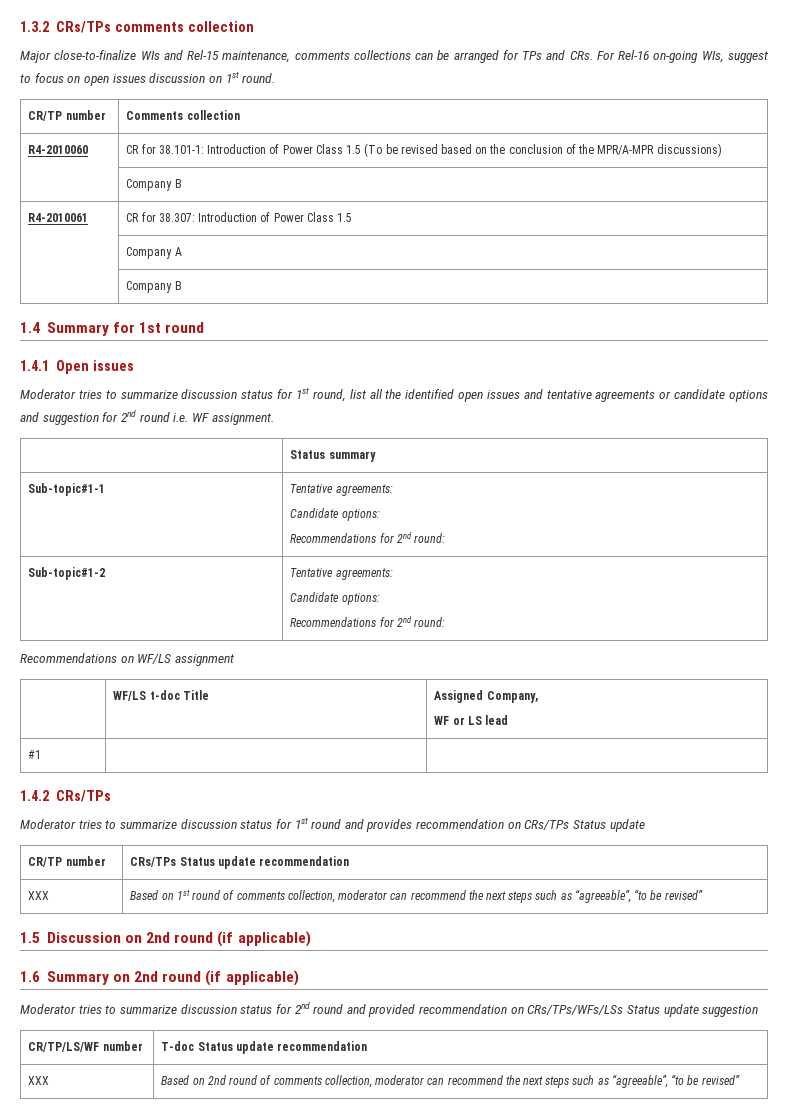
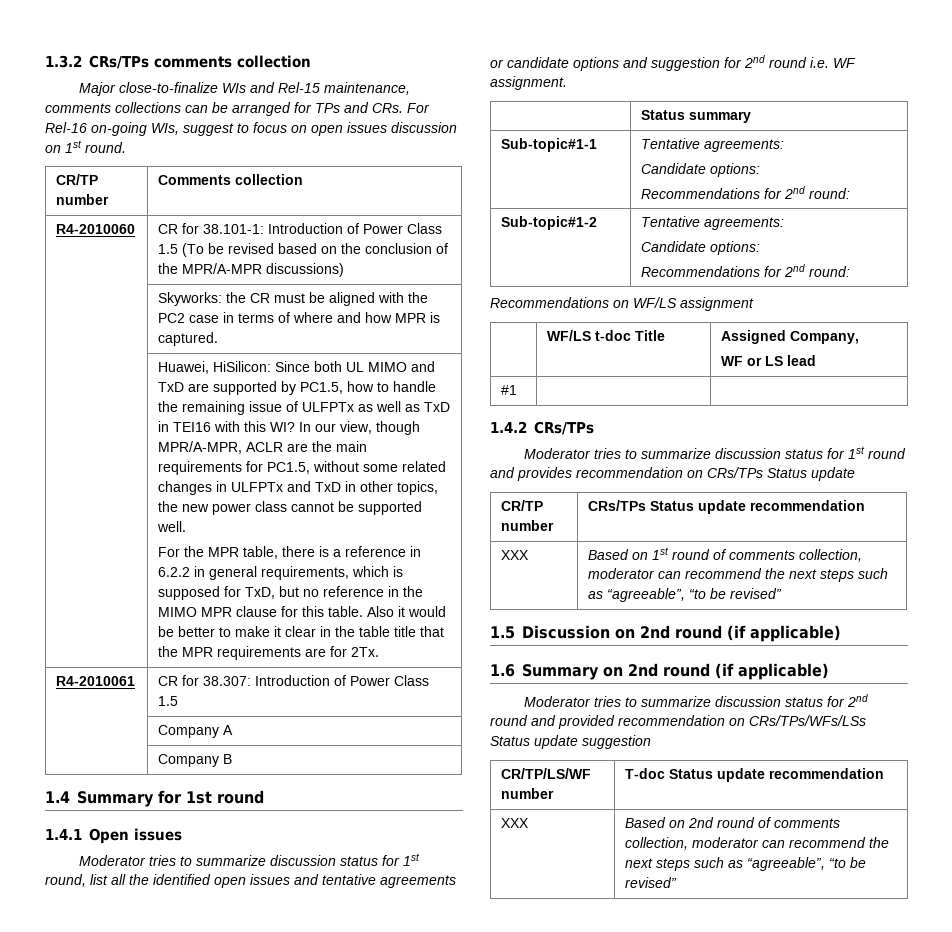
  R4-2010060 | CR for 38.101-1: Introduction of Power Class 1.5 (To be revised based on the conclusion of the MPR/A-MPR discussions)
- | Company B
+ | Skyworks: the CR must be aligned with the PC2 case in terms of where and how MPR is captured.
+ | Huawei, HiSilicon: Since both UL MIMO and TxD are supported by PC1.5, how to handle the remaining issue of ULFPTx as well as TxD in TEI16 with this WI? In our view, though MPR/A-MPR, ACLR are the main requirements for PC1.5, without some related changes in ULFPTx and TxD in other topics, the new power class cannot be supported well.
+ For the MPR table, there is a reference in 6.2.2 in general requirements, which is supposed for TxD, but no reference in the MIMO MPR clause for this table. Also it would be better to make it clear in the table title that the MPR requirements are for 2Tx.

